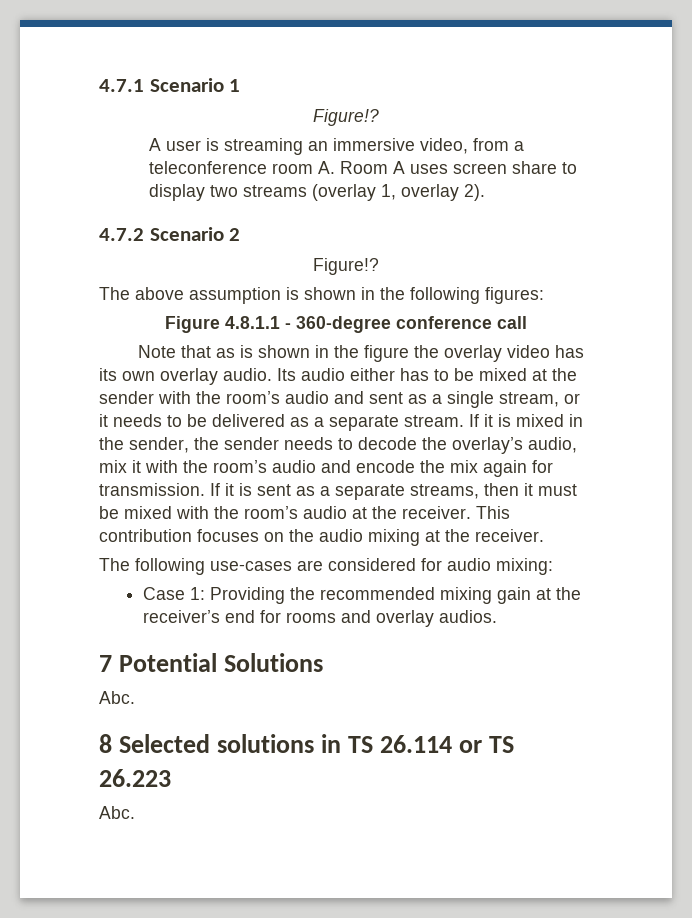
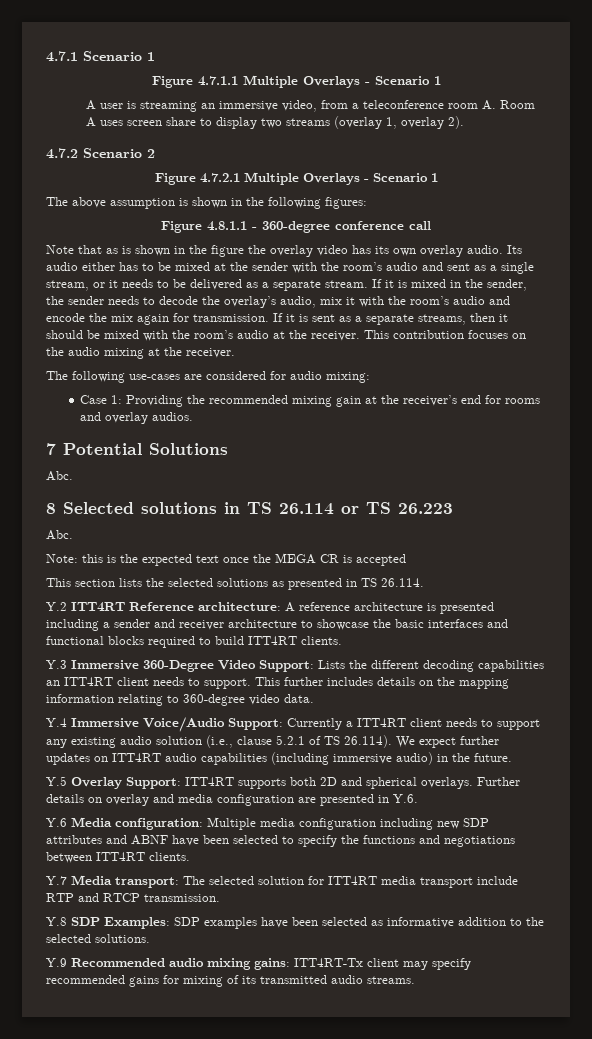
  4.7.1 Scenario 1
- Figure!?
+ Figure 4.7.1.1 Multiple Overlays - Scenario 1
  4.7.2 Scenario 2
- Figure!?
+ Figure 4.7.2.1 Multiple Overlays - Scenario 1
- If it is sent as a separate streams, then it must be mixed with the room’s audio at the receiver.
+ If it is sent as a separate streams, then it should be mixed with the room’s audio at the receiver.
+ Note: this is the expected text once the MEGA CR is accepted
+ This section lists the selected solutions as presented in TS 26.114.
+ Y.2 ITT4RT Reference architecture: A reference architecture is presented including a sender and receiver architecture to showcase the basic interfaces and functional blocks required to build ITT4RT clients.
+ Y.3 Immersive 360-Degree Video Support: Lists the different decoding capabilities an ITT4RT client needs to support. This further includes details on the mapping information relating to 360-degree video data.
+ Y.4 Immersive Voice/Audio Support: Currently a ITT4RT client needs to support any existing audio solution (i.e., clause 5.2.1 of TS 26.114). We expect further updates on ITT4RT audio capabilities (including immersive audio) in the future.
+ Y.5 Overlay Support: ITT4RT supports both 2D and spherical overlays. Further details on overlay and media configuration are presented in Y.6.
+ Y.6 Media configuration: Multiple media configuration including new SDP attributes and ABNF have been selected to specify the functions and negotiations between ITT4RT clients.
+ Y.7 Media transport: The selected solution for ITT4RT media transport include RTP and RTCP transmission.
+ Y.8 SDP Examples: SDP examples have been selected as informative addition to the selected solutions.
+ Y.9 Recommended audio mixing gains: ITT4RT-Tx client may specify recommended gains for mixing of its transmitted audio streams.

